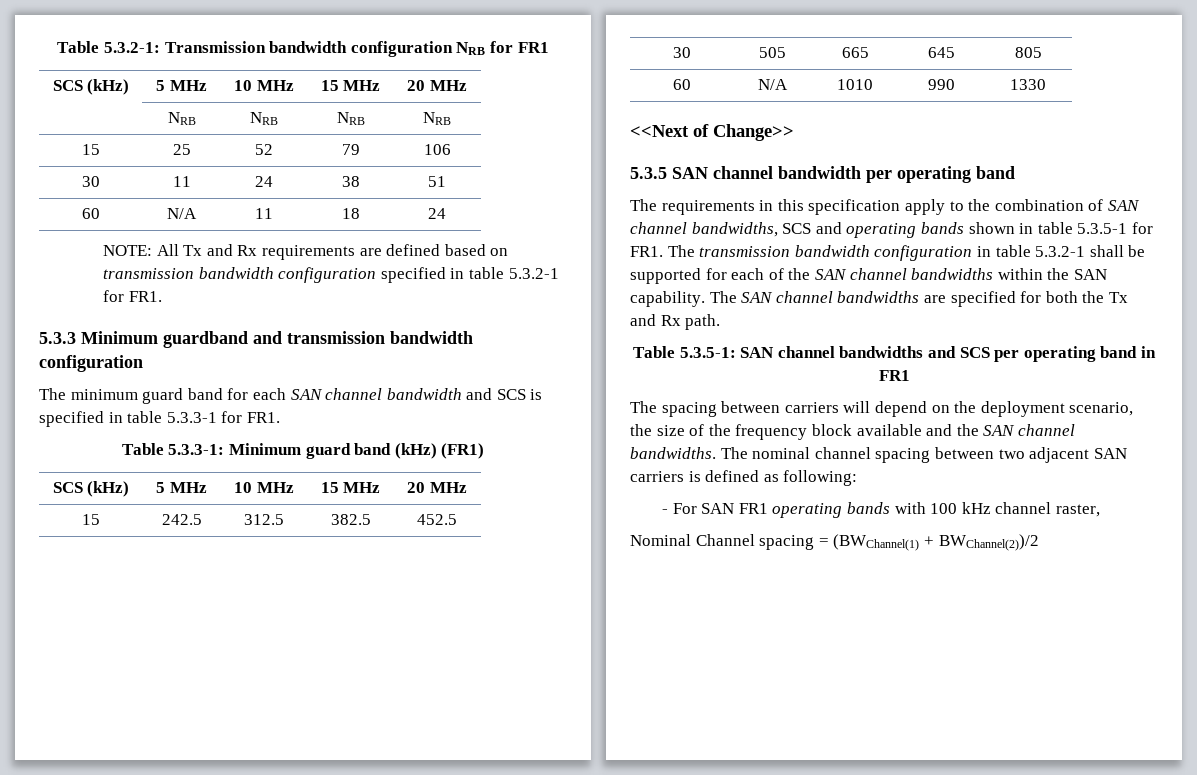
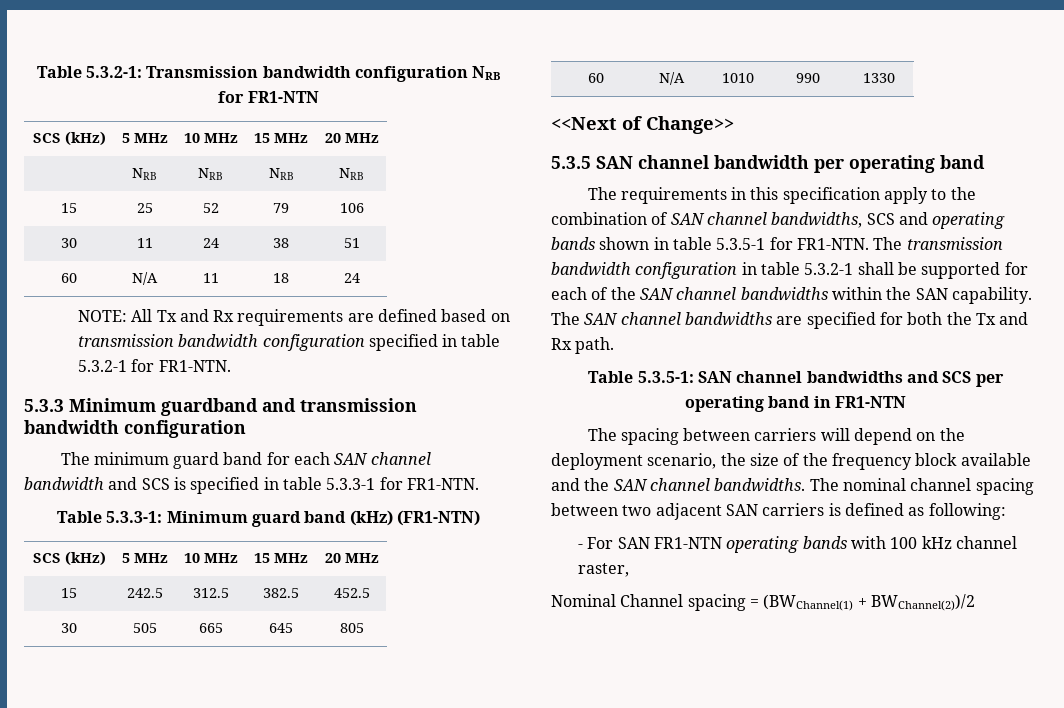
- Table 5.3.2-1: Transmission bandwidth configuration NRB for FR1
+ Table 5.3.2-1: Transmission bandwidth configuration NRB for FR1-NTN
- NOTE: All Tx and Rx requirements are defined based on transmission bandwidth configuration specified in table 5.3.2-1 for FR1.
+ NOTE: All Tx and Rx requirements are defined based on transmission bandwidth configuration specified in table 5.3.2-1 for FR1-NTN.
- The minimum guard band for each SAN channel bandwidth and SCS is specified in table 5.3.3-1 for FR1.
+ The minimum guard band for each SAN channel bandwidth and SCS is specified in table 5.3.3-1 for FR1-NTN.
- Table 5.3.3-1: Minimum guard band (kHz) (FR1)
+ Table 5.3.3-1: Minimum guard band (kHz) (FR1-NTN)
- The requirements in this specification apply to the combination of SAN channel bandwidths, SCS and operating bands shown in table 5.3.5-1 for FR1. The transmission bandwidth configuration in table 5.3.2-1 shall be supported for each of the SAN channel bandwidths within the SAN capability.
+ The requirements in this specification apply to the combination of SAN channel bandwidths, SCS and operating bands shown in table 5.3.5-1 for FR1-NTN. The transmission bandwidth configuration in table 5.3.2-1 shall be supported for each of the SAN channel bandwidths within the SAN capability.
- Table 5.3.5-1: SAN channel bandwidths and SCS per operating band in FR1
+ Table 5.3.5-1: SAN channel bandwidths and SCS per operating band in FR1-NTN
- - For SAN FR1 operating bands with 100 kHz channel raster,
+ - For SAN FR1-NTN operating bands with 100 kHz channel raster,

